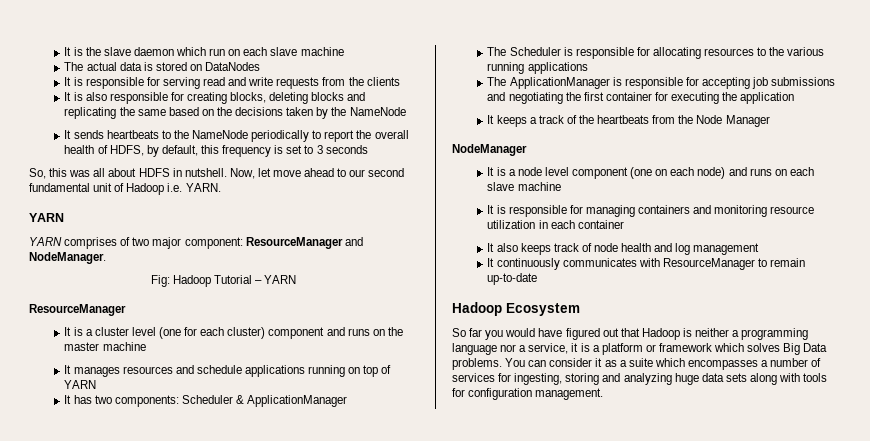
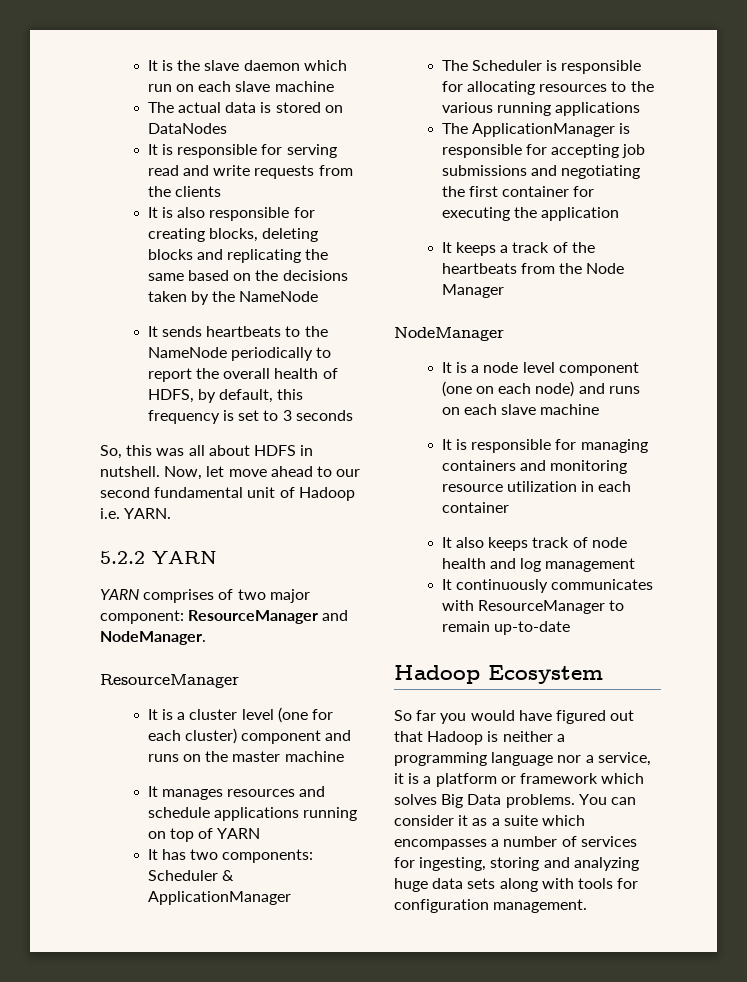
  Now, let move ahead to our second fundamental unit of Hadoop i.e. YARN.
- YARN
+ 5.2.2 YARN
- Fig: Hadoop Tutorial – YARN

